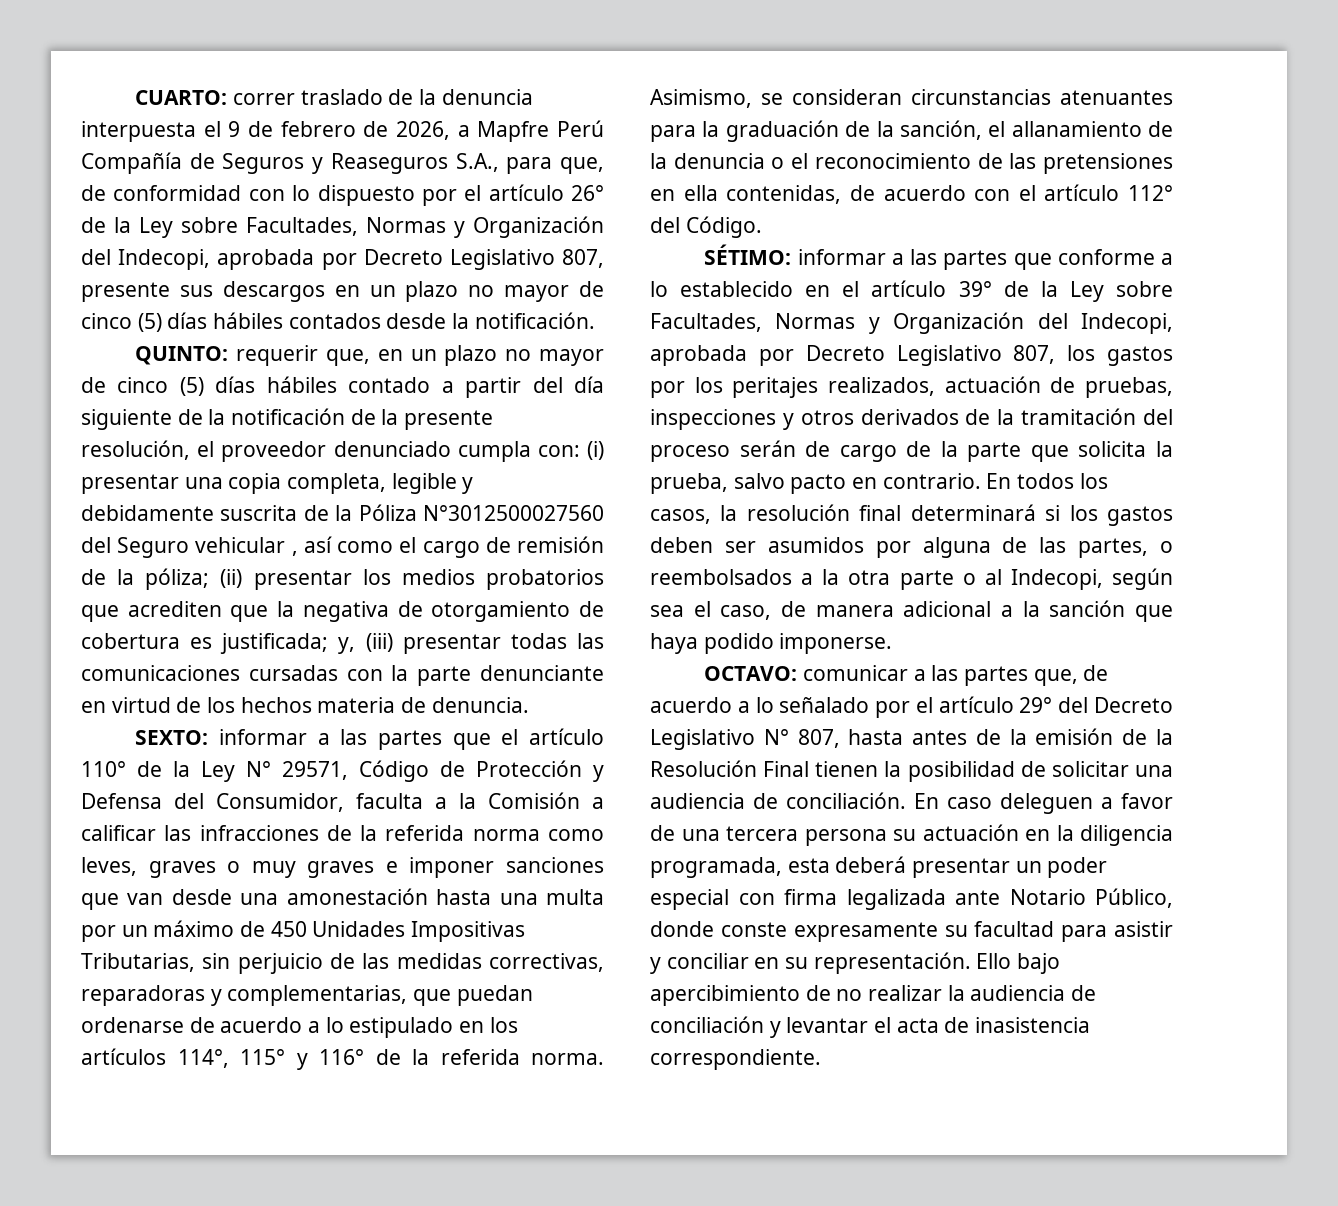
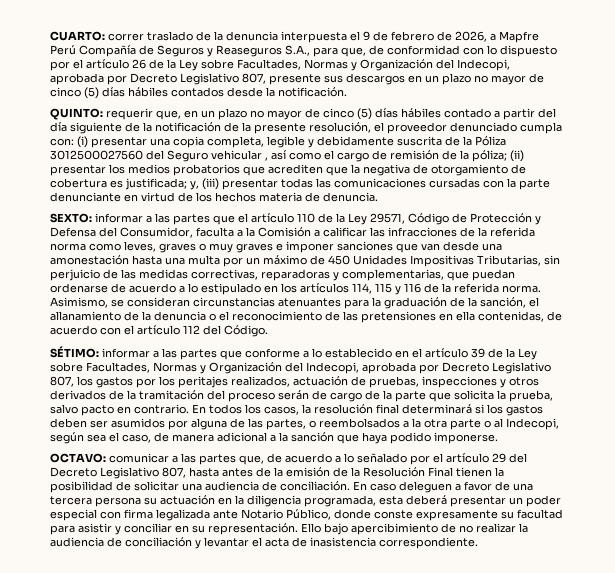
- correr traslado de la denuncia interpuesta el 9 de febrero de 2026, a Mapfre Perú Compañía de Seguros y Reaseguros S.A., para que, de conformidad con lo dispuesto por el artículo 26° de la Ley sobre Facultades, Normas y Organización del Indecopi, aprobada por Decreto Legislativo 807, presente sus descargos en un plazo no mayor de cinco (5) días hábiles contados desde la notificación.
+ correr traslado de la denuncia interpuesta el 9 de febrero de 2026, a Mapfre Perú Compañía de Seguros y Reaseguros S.A., para que, de conformidad con lo dispuesto por el artículo 26 de la Ley sobre Facultades, Normas y Organización del Indecopi, aprobada por Decreto Legislativo 807, presente sus descargos en un plazo no mayor de cinco (5) días hábiles contados desde la notificación.
- (i) presentar una copia completa, legible y debidamente suscrita de la Póliza N°3012500027560 del Seguro vehicular , así como el cargo de remisión de la póliza;
+ (i) presentar una copia completa, legible y debidamente suscrita de la Póliza 3012500027560 del Seguro vehicular , así como el cargo de remisión de la póliza;
- informar a las partes que el artículo 110° de la Ley N° 29571, Código de Protección y Defensa del Consumidor, faculta a la Comisión a calificar las infracciones de la referida norma como leves, graves o muy graves e imponer sanciones que van desde una amonestación hasta una multa por un máximo de 450 Unidades Impositivas Tributarias, sin perjuicio de las medidas correctivas, reparadoras y complementarias, que puedan ordenarse de acuerdo a lo estipulado en los artículos 114°, 115° y 116° de la referida norma.
+ informar a las partes que el artículo 110 de la Ley 29571, Código de Protección y Defensa del Consumidor, faculta a la Comisión a calificar las infracciones de la referida norma como leves, graves o muy graves e imponer sanciones que van desde una amonestación hasta una multa por un máximo de 450 Unidades Impositivas Tributarias, sin perjuicio de las medidas correctivas, reparadoras y complementarias, que puedan ordenarse de acuerdo a lo estipulado en los artículos 114, 115 y 116 de la referida norma.
- Asimismo, se consideran circunstancias atenuantes para la graduación de la sanción, el allanamiento de la denuncia o el reconocimiento de las pretensiones en ella contenidas, de acuerdo con el artículo 112° del Código.
+ Asimismo, se consideran circunstancias atenuantes para la graduación de la sanción, el allanamiento de la denuncia o el reconocimiento de las pretensiones en ella contenidas, de acuerdo con el artículo 112 del Código.
- SÉTIMO: informar a las partes que conforme a lo establecido en el artículo 39° de la Ley sobre Facultades, Normas y Organización del Indecopi, aprobada por Decreto Legislativo 807, los gastos por los peritajes realizados, actuación de pruebas, inspecciones y otros derivados de la tramitación del proceso serán de cargo de la parte que solicita la prueba, salvo pacto en contrario.
+ SÉTIMO: informar a las partes que conforme a lo establecido en el artículo 39 de la Ley sobre Facultades, Normas y Organización del Indecopi, aprobada por Decreto Legislativo 807, los gastos por los peritajes realizados, actuación de pruebas, inspecciones y otros derivados de la tramitación del proceso serán de cargo de la parte que solicita la prueba, salvo pacto en contrario.
- OCTAVO: comunicar a las partes que, de acuerdo a lo señalado por el artículo 29° del Decreto Legislativo N° 807, hasta antes de la emisión de la Resolución Final tienen la posibilidad de solicitar una audiencia de conciliación.
+ OCTAVO: comunicar a las partes que, de acuerdo a lo señalado por el artículo 29 del Decreto Legislativo 807, hasta antes de la emisión de la Resolución Final tienen la posibilidad de solicitar una audiencia de conciliación.

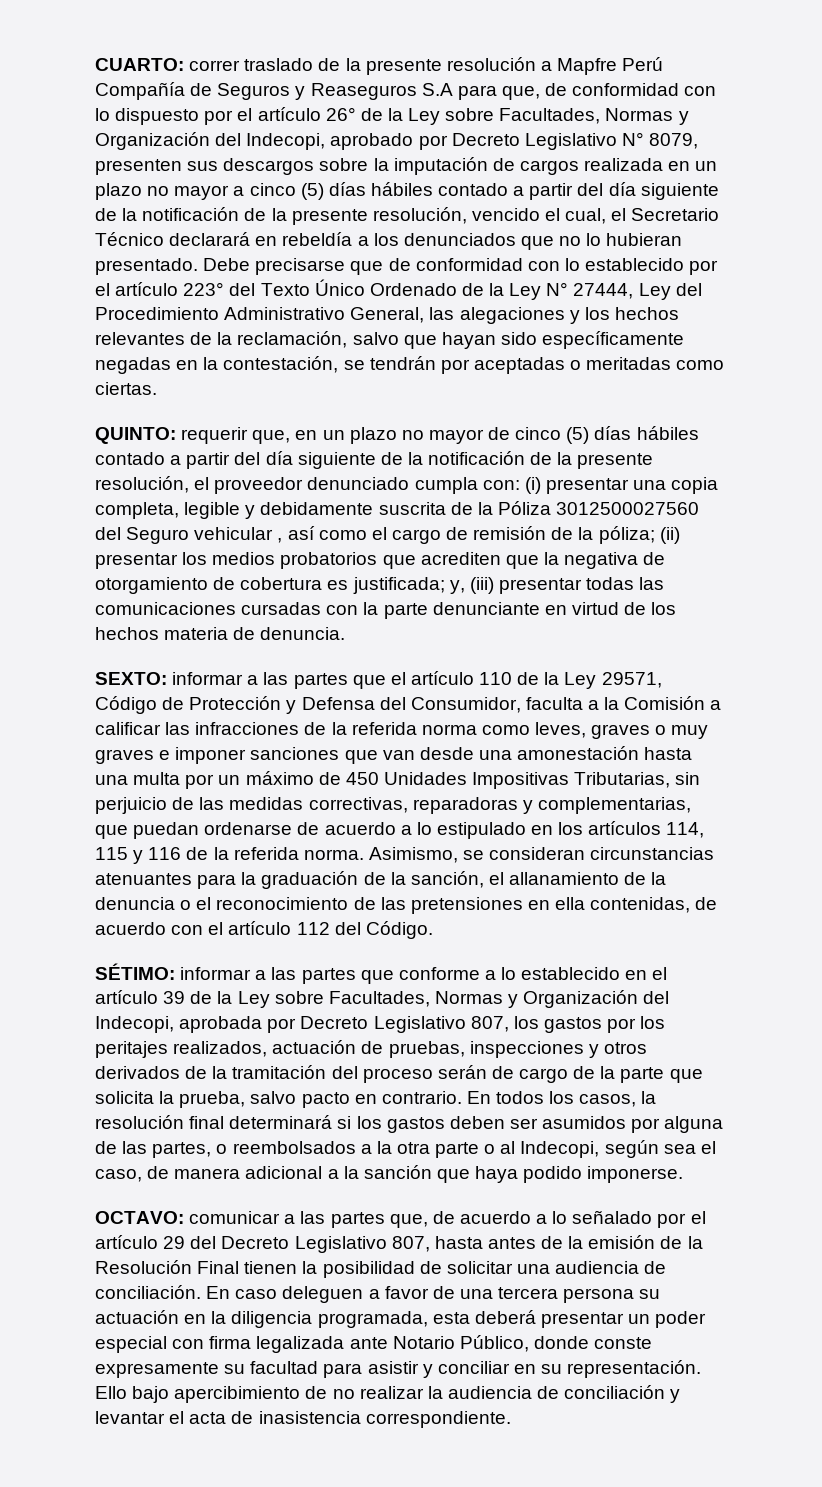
- CUARTO: correr traslado de la denuncia interpuesta el 9 de febrero de 2026, a Mapfre Perú Compañía de Seguros y Reaseguros S.A., para que, de conformidad con lo dispuesto por el artículo 26 de la Ley sobre Facultades, Normas y Organización del Indecopi, aprobada por Decreto Legislativo 807, presente sus descargos en un plazo no mayor de cinco (5) días hábiles contados desde la notificación.
+ CUARTO: correr traslado de la presente resolución a Mapfre Perú Compañía de Seguros y Reaseguros S.A para que, de conformidad con lo dispuesto por el artículo 26° de la Ley sobre Facultades, Normas y Organización del Indecopi, aprobado por Decreto Legislativo N° 8079, presenten sus descargos sobre la imputación de cargos realizada en un plazo no mayor a cinco (5) días hábiles contado a partir del día siguiente de la notificación de la presente resolución, vencido el cual, el Secretario Técnico declarará en rebeldía a los denunciados que no lo hubieran presentado. Debe precisarse que de conformidad con lo establecido por el artículo 223° del Texto Único Ordenado de la Ley N° 27444, Ley del Procedimiento Administrativo General, las alegaciones y los hechos relevantes de la reclamación, salvo que hayan sido específicamente negadas en la contestación, se tendrán por aceptadas o meritadas como ciertas.

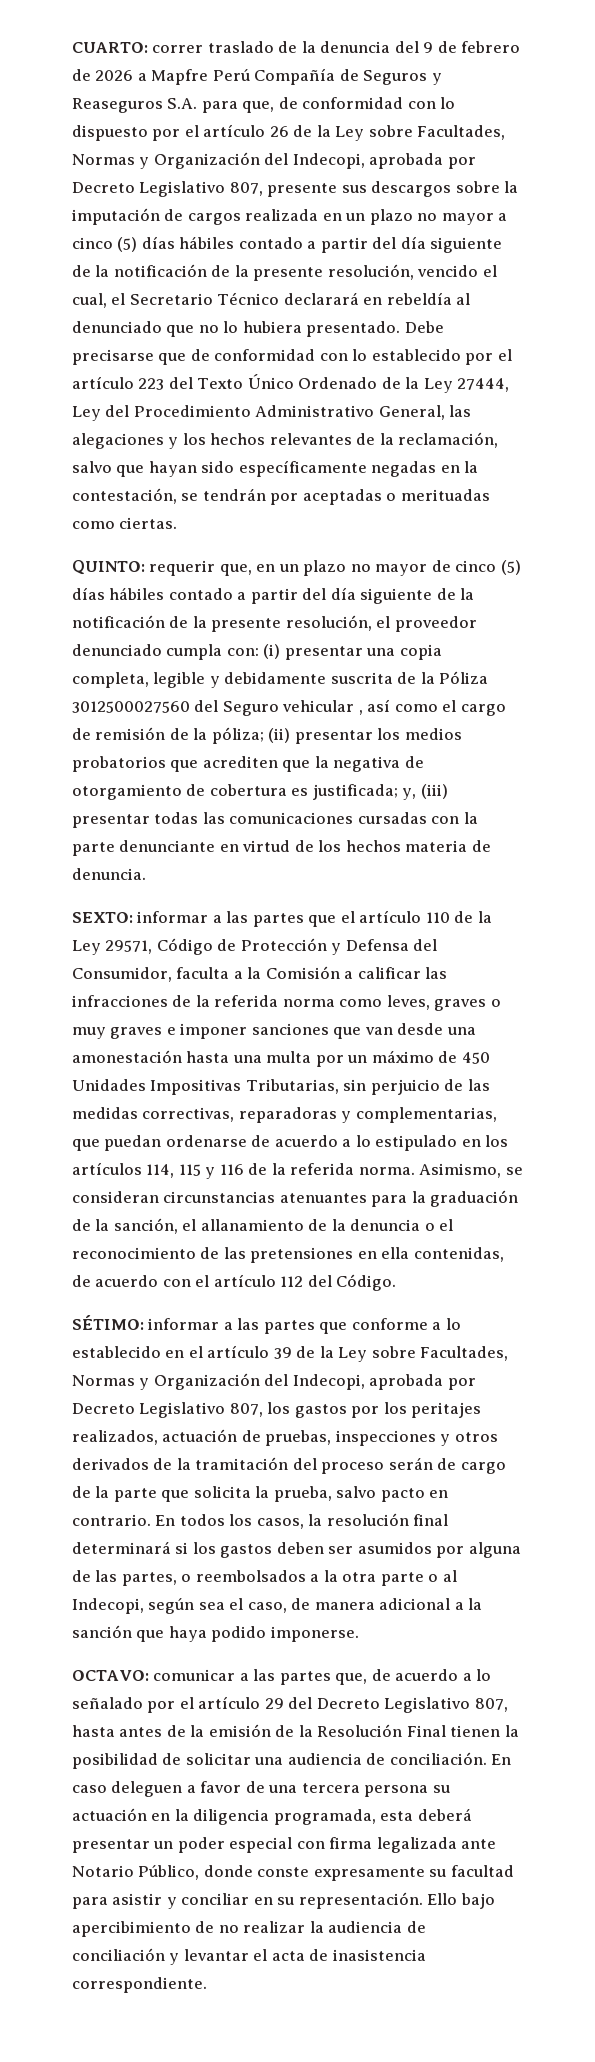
- correr traslado de la presente resolución a Mapfre Perú Compañía de Seguros y Reaseguros S.A para que, de conformidad con lo dispuesto por el artículo 26° de la Ley sobre Facultades, Normas y Organización del Indecopi, aprobado por Decreto Legislativo N° 8079, presenten sus descargos sobre la imputación de cargos realizada en un plazo no mayor a cinco (5) días hábiles contado a partir del día siguiente de la notificación de la presente resolución, vencido el cual, el Secretario Técnico declarará en rebeldía a los denunciados que no lo hubieran presentado.
+ correr traslado de la denuncia del 9 de febrero de 2026 a Mapfre Perú Compañía de Seguros y Reaseguros S.A. para que, de conformidad con lo dispuesto por el artículo 26 de la Ley sobre Facultades, Normas y Organización del Indecopi, aprobada por Decreto Legislativo 807, presente sus descargos sobre la imputación de cargos realizada en un plazo no mayor a cinco (5) días hábiles contado a partir del día siguiente de la notificación de la presente resolución, vencido el cual, el Secretario Técnico declarará en rebeldía al denunciado que no lo hubiera presentado.
- Debe precisarse que de conformidad con lo establecido por el artículo 223° del Texto Único Ordenado de la Ley N° 27444, Ley del Procedimiento Administrativo General, las alegaciones y los hechos relevantes de la reclamación, salvo que hayan sido específicamente negadas en la contestación, se tendrán por aceptadas o meritadas como ciertas.
+ Debe precisarse que de conformidad con lo establecido por el artículo 223 del Texto Único Ordenado de la Ley 27444, Ley del Procedimiento Administrativo General, las alegaciones y los hechos relevantes de la reclamación, salvo que hayan sido específicamente negadas en la contestación, se tendrán por aceptadas o merituadas como ciertas.

